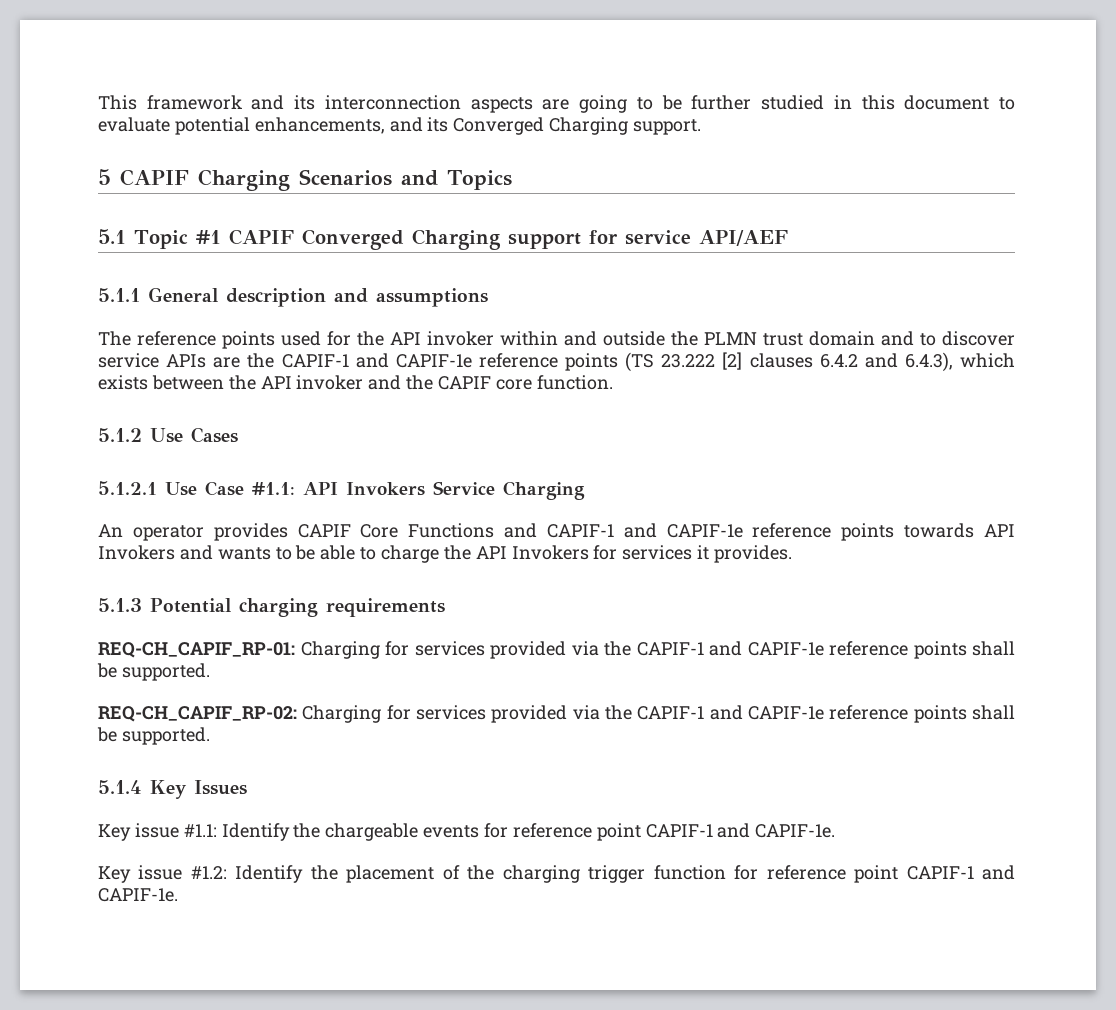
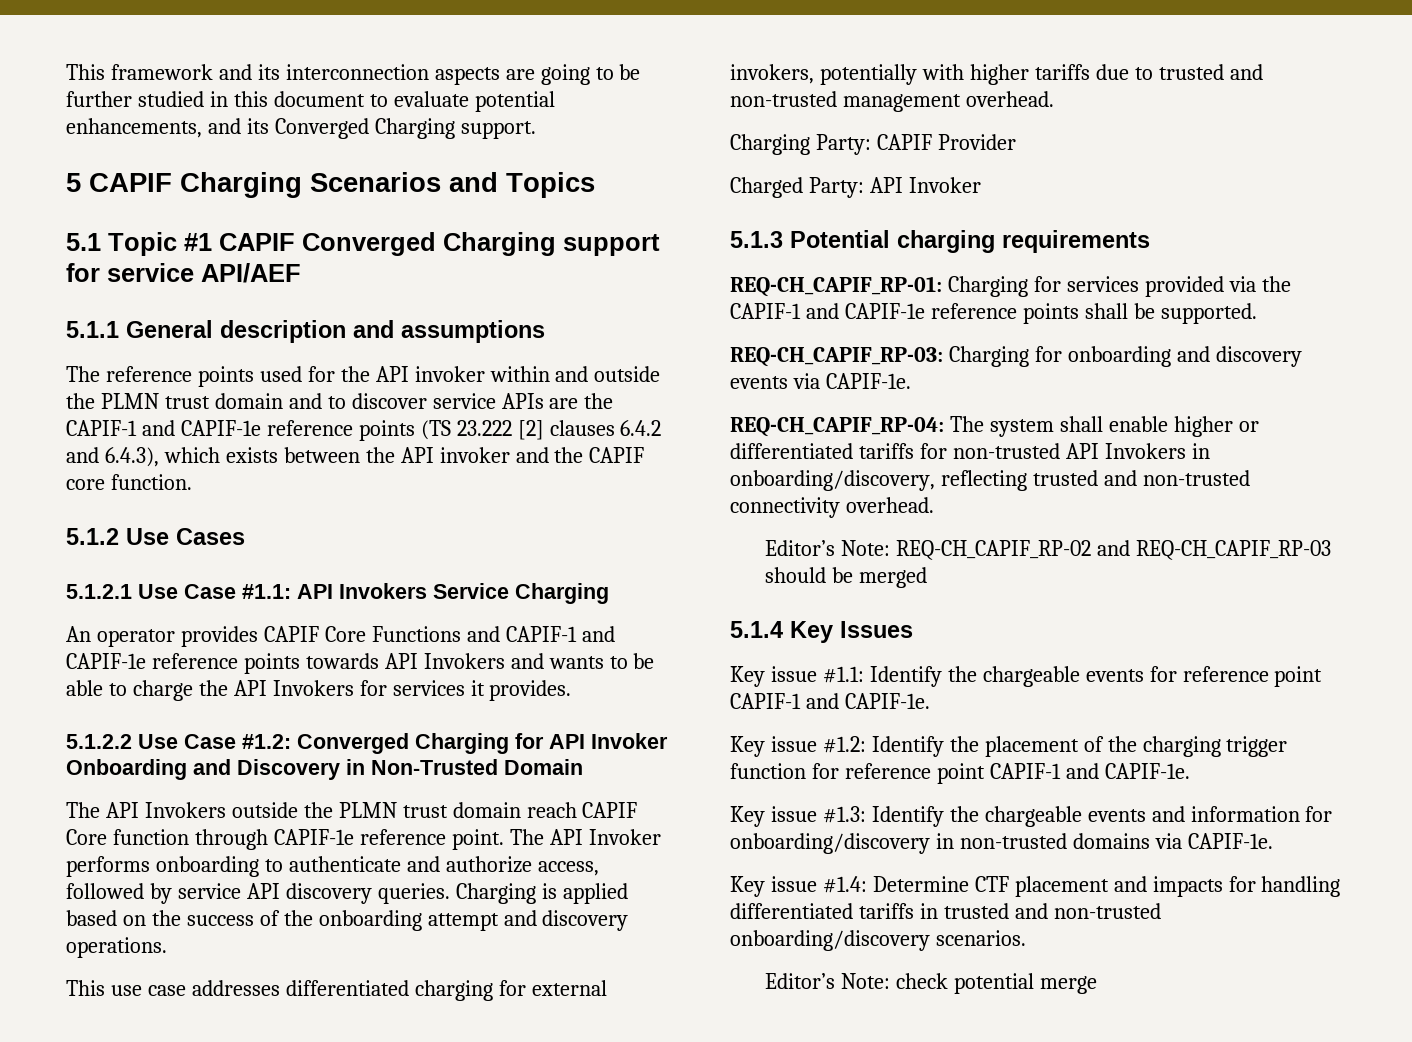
+ 5.1.2.2 Use Case #1.2: Converged Charging for API Invoker Onboarding and Discovery in Non-Trusted Domain
+ The API Invokers outside the PLMN trust domain reach CAPIF Core function through CAPIF-1e reference point. The API Invoker performs onboarding to authenticate and authorize access, followed by service API discovery queries. Charging is applied based on the success of the onboarding attempt and discovery operations.
+ This use case addresses differentiated charging for external invokers, potentially with higher tariffs due to trusted and non-trusted management overhead.
+ Charging Party: CAPIF Provider
+ Charged Party: API Invoker
- REQ-CH_CAPIF_RP-02: Charging for services provided via the CAPIF-1 and CAPIF-1e reference points shall be supported.
+ REQ-CH_CAPIF_RP-03: Charging for onboarding and discovery events via CAPIF-1e.
+ REQ-CH_CAPIF_RP-04: The system shall enable higher or differentiated tariffs for non-trusted API Invokers in onboarding/discovery, reflecting trusted and non-trusted connectivity overhead.
+ Editor’s Note: REQ-CH_CAPIF_RP-02 and REQ-CH_CAPIF_RP-03 should be merged
+ Key issue #1.3: Identify the chargeable events and information for onboarding/discovery in non-trusted domains via CAPIF-1e.
+ Key issue #1.4: Determine CTF placement and impacts for handling differentiated tariffs in trusted and non-trusted onboarding/discovery scenarios.
+ Editor’s Note: check potential merge

